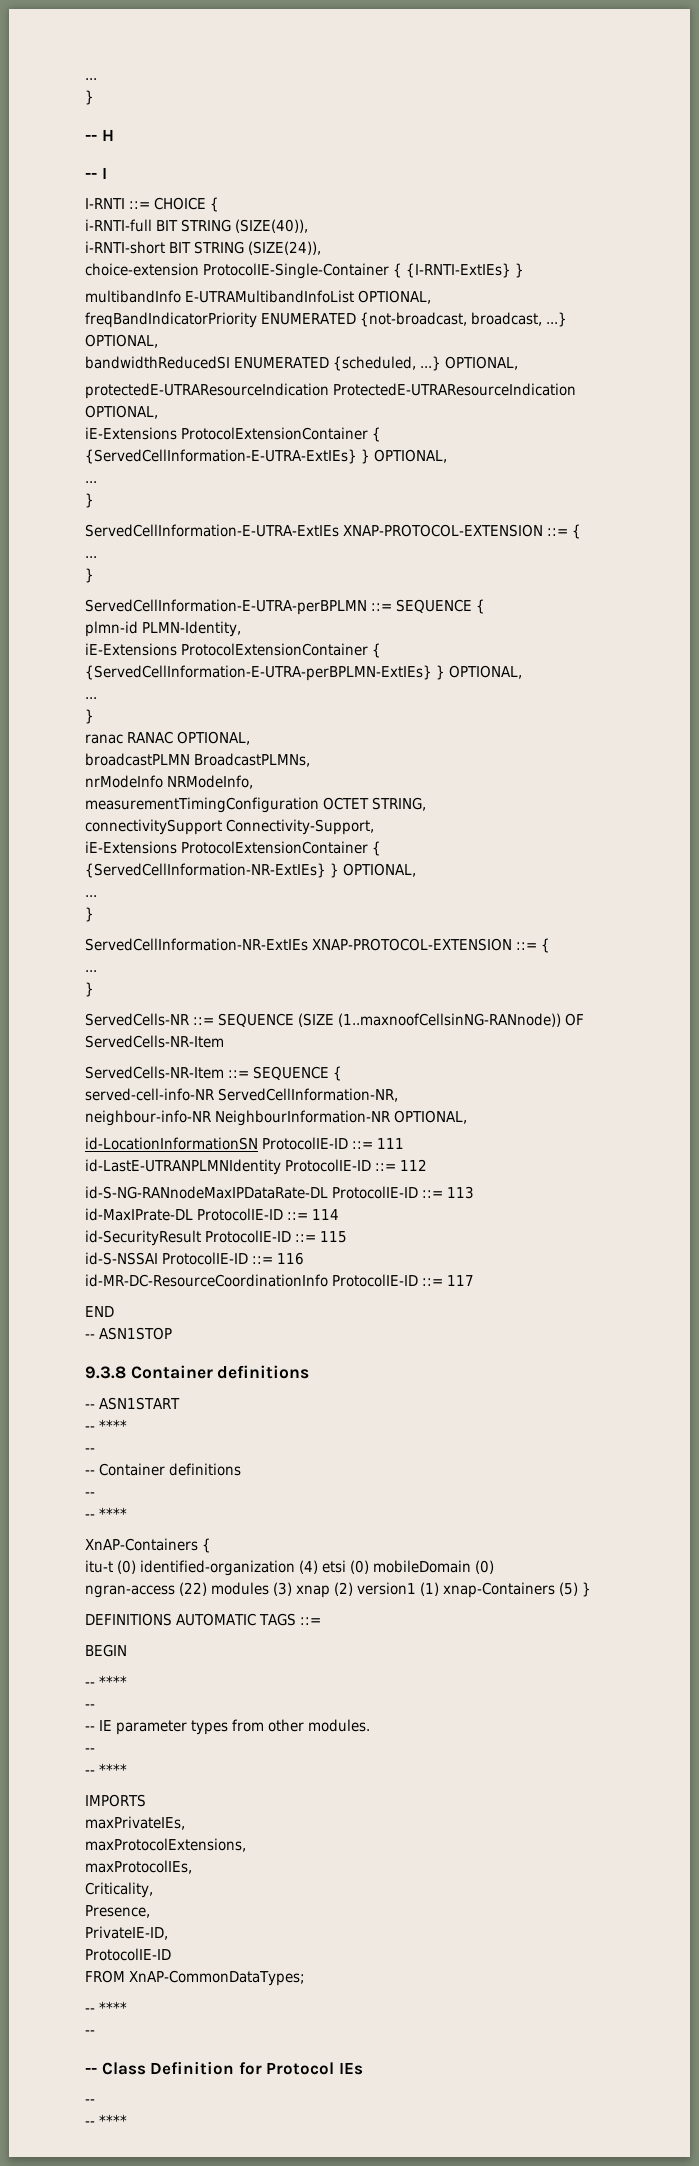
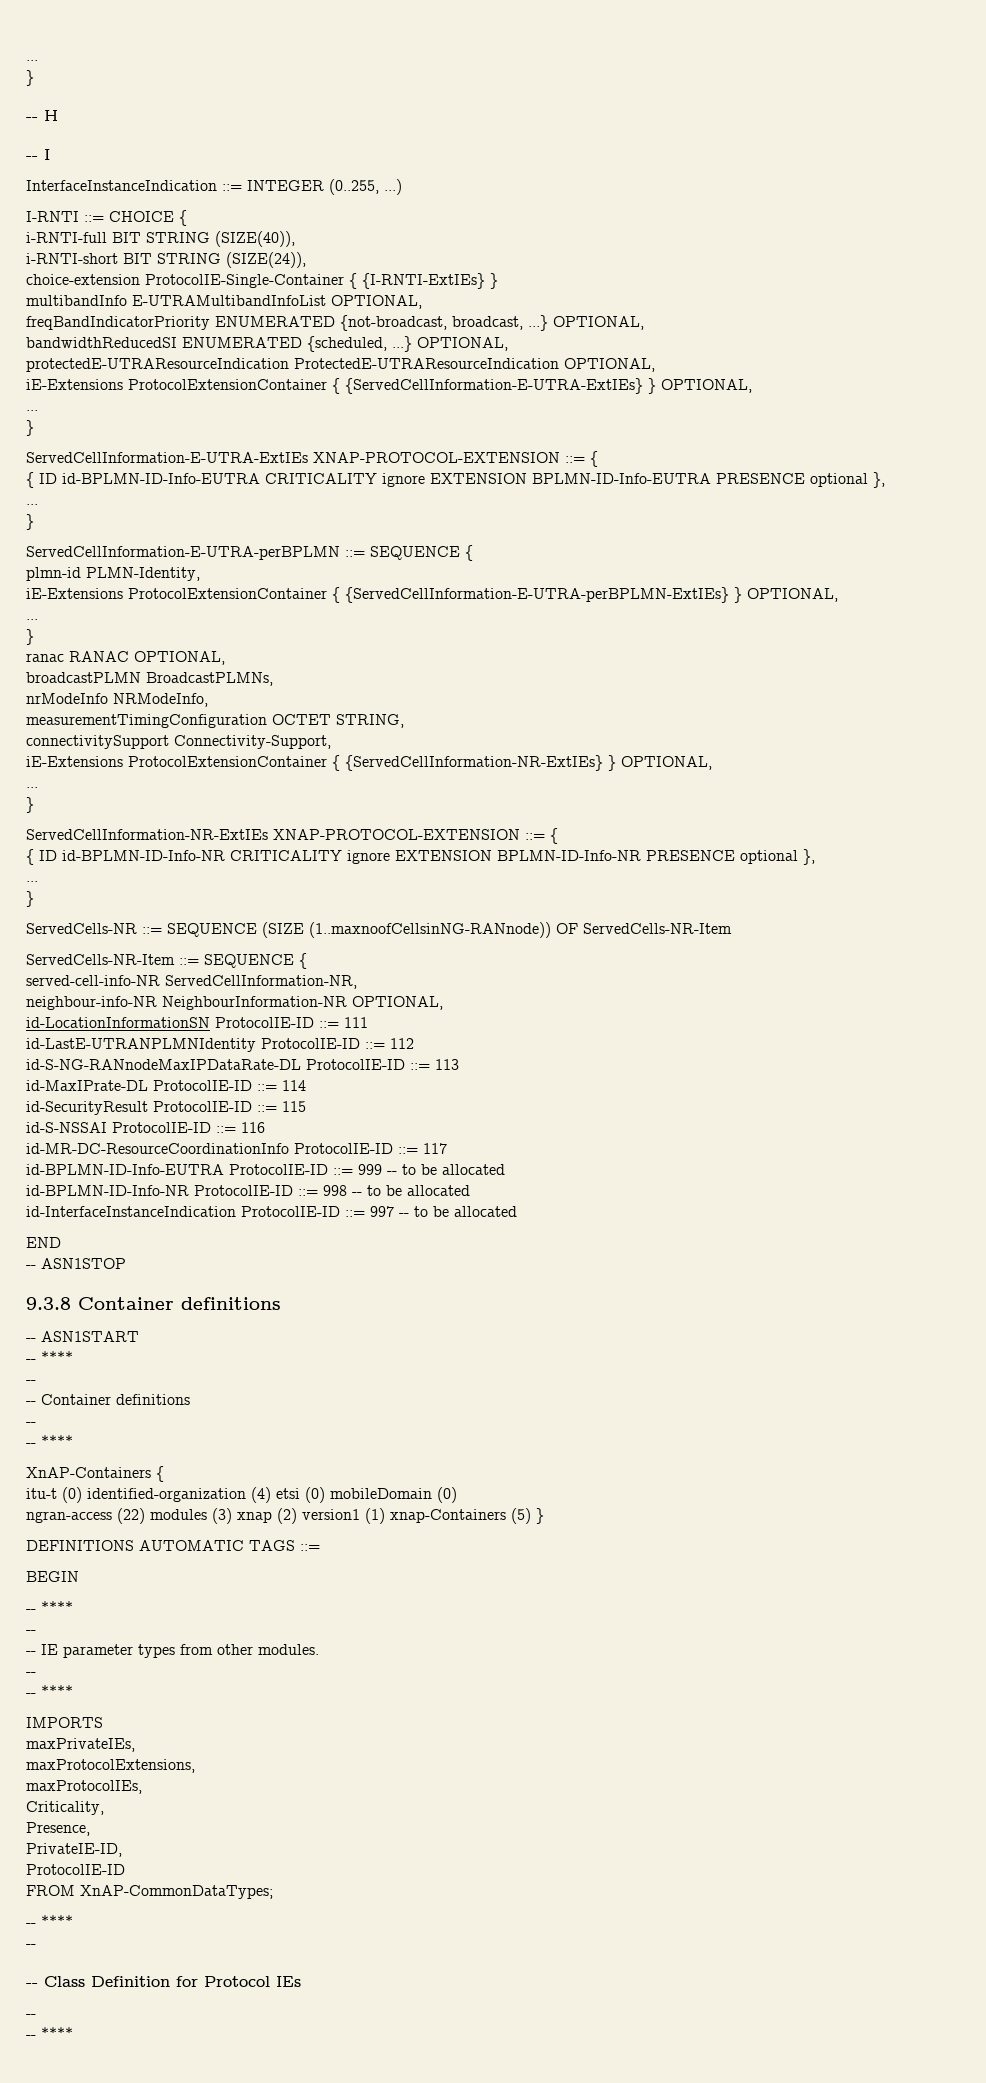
+ InterfaceInstanceIndication ::= INTEGER (0..255, ...)
+ { ID id-BPLMN-ID-Info-EUTRA CRITICALITY ignore EXTENSION BPLMN-ID-Info-EUTRA PRESENCE optional },
+ { ID id-BPLMN-ID-Info-NR CRITICALITY ignore EXTENSION BPLMN-ID-Info-NR PRESENCE optional },
+ id-BPLMN-ID-Info-EUTRA ProtocolIE-ID ::= 999 -- to be allocated
+ id-BPLMN-ID-Info-NR ProtocolIE-ID ::= 998 -- to be allocated
+ id-InterfaceInstanceIndication ProtocolIE-ID ::= 997 -- to be allocated

